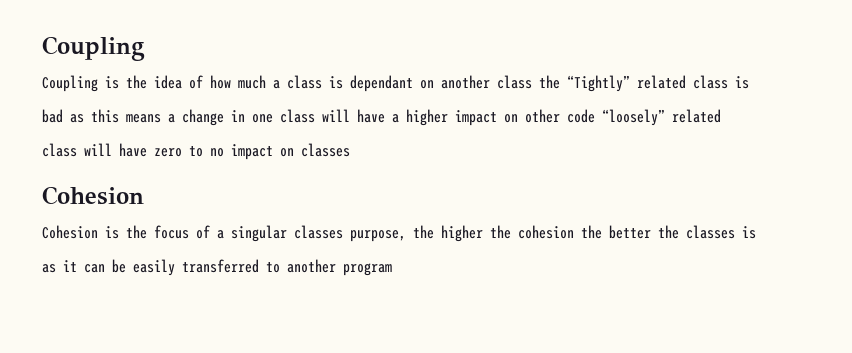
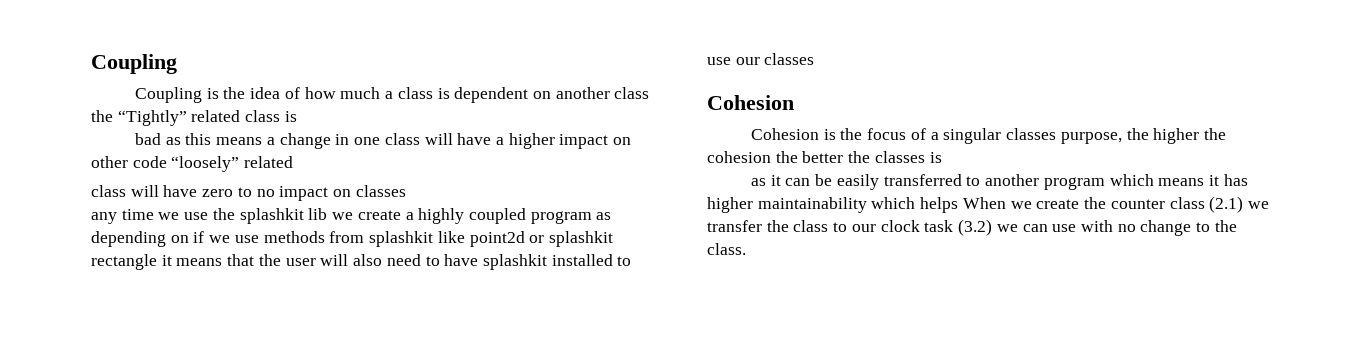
- Coupling is the idea of how much a class is dependant on another class the “Tightly” related class is
+ Coupling is the idea of how much a class is dependent on another class the “Tightly” related class is
+ any time we use the splashkit lib we create a highly coupled program as depending on if we use methods from splashkit like point2d or splashkit rectangle it means that the user will also need to have splashkit installed to use our classes
- as it can be easily transferred to another program
+ as it can be easily transferred to another program which means it has higher maintainability which helps When we create the counter class (2.1) we transfer the class to our clock task (3.2) we can use with no change to the class.

